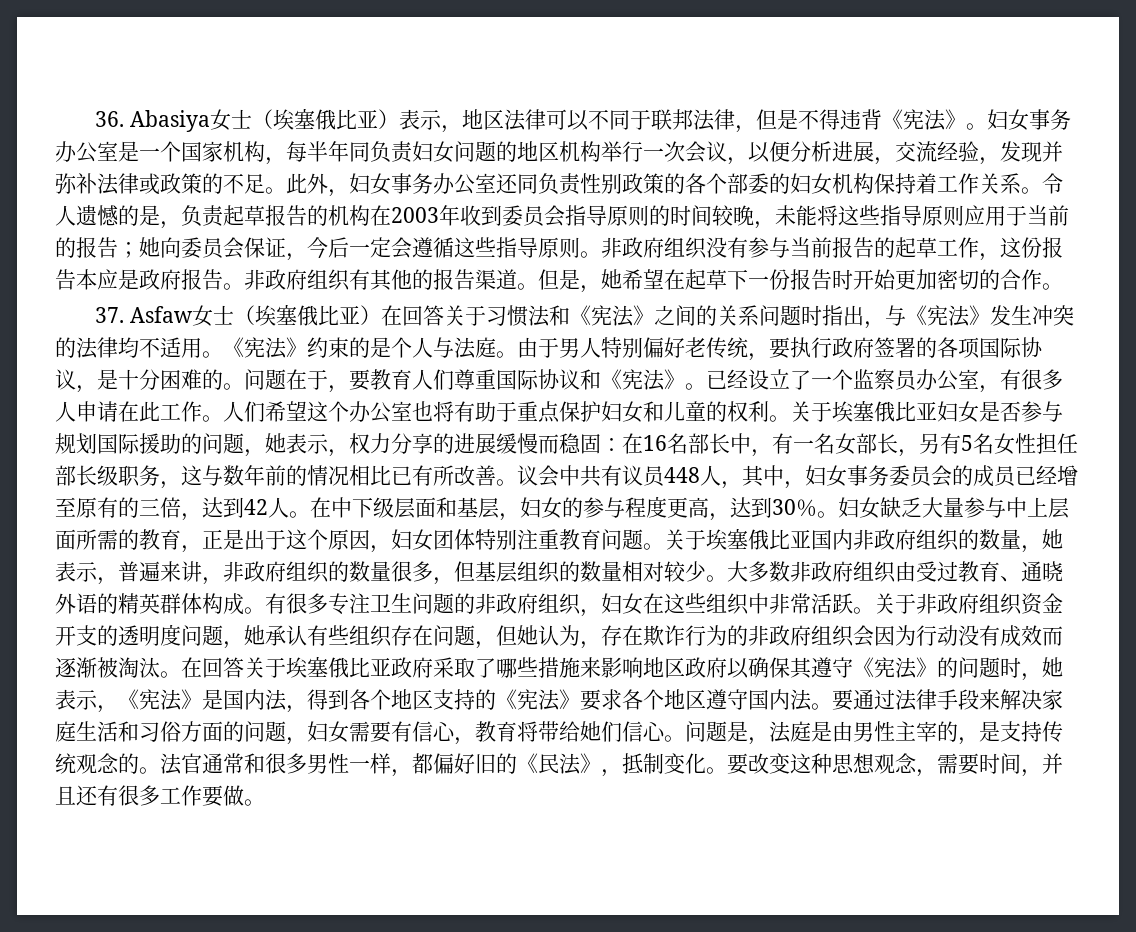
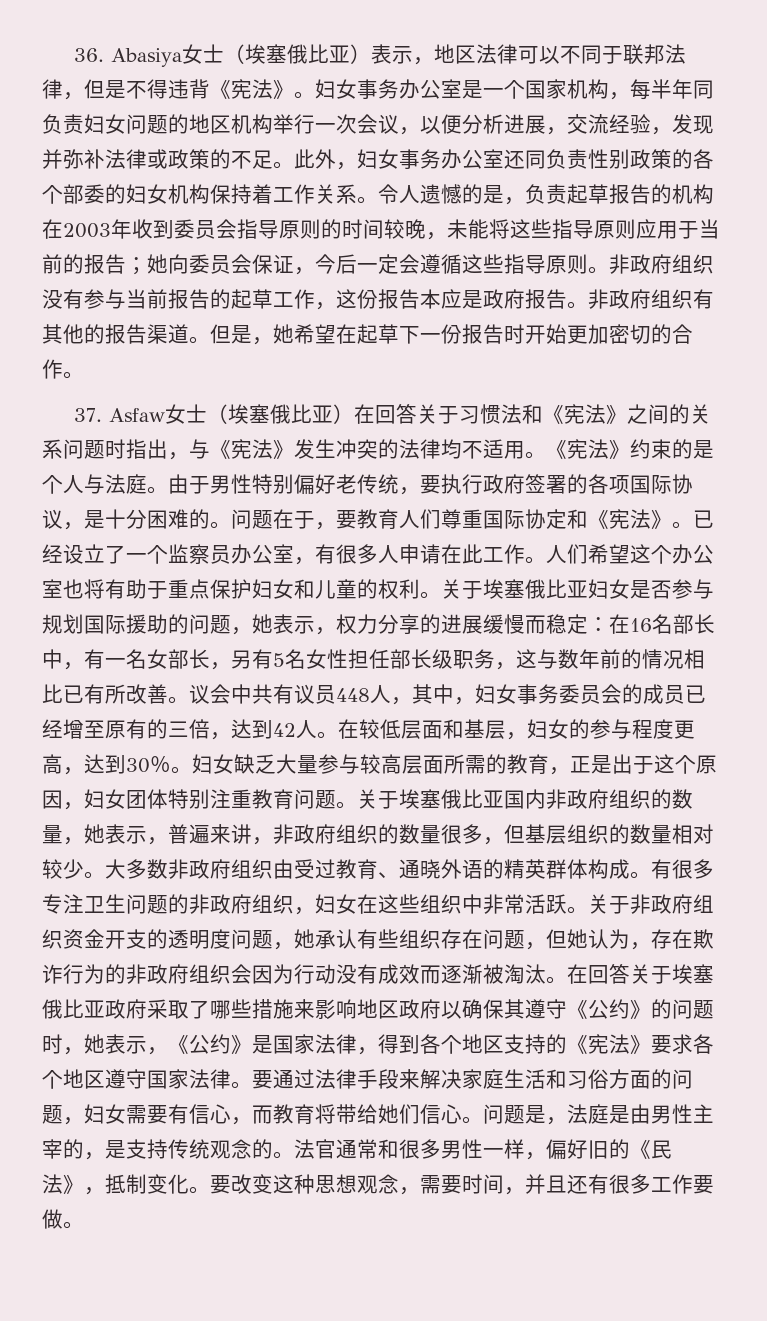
- 由于男人特别偏好老传统，要执行政府签署的各项国际协议，是十分困难的。
+ 由于男性特别偏好老传统，要执行政府签署的各项国际协议，是十分困难的。
- 问题在于，要教育人们尊重国际协议和《宪法》。
+ 问题在于，要教育人们尊重国际协定和《宪法》。
- 关于埃塞俄比亚妇女是否参与规划国际援助的问题，她表示，权力分享的进展缓慢而稳固：在16名部长中，有一名女部长，另有5名女性担任部长级职务，这与数年前的情况相比已有所改善。
+ 关于埃塞俄比亚妇女是否参与规划国际援助的问题，她表示，权力分享的进展缓慢而稳定：在16名部长中，有一名女部长，另有5名女性担任部长级职务，这与数年前的情况相比已有所改善。
- 在中下级层面和基层，妇女的参与程度更高，达到30％。
+ 在较低层面和基层，妇女的参与程度更高，达到30％。
- 妇女缺乏大量参与中上层面所需的教育，正是出于这个原因，妇女团体特别注重教育问题。
+ 妇女缺乏大量参与较高层面所需的教育，正是出于这个原因，妇女团体特别注重教育问题。
- 在回答关于埃塞俄比亚政府采取了哪些措施来影响地区政府以确保其遵守《宪法》的问题时，她表示，《宪法》是国内法，得到各个地区支持的《宪法》要求各个地区遵守国内法。
+ 在回答关于埃塞俄比亚政府采取了哪些措施来影响地区政府以确保其遵守《公约》的问题时，她表示，《公约》是国家法律，得到各个地区支持的《宪法》要求各个地区遵守国家法律。
- 要通过法律手段来解决家庭生活和习俗方面的问题，妇女需要有信心，教育将带给她们信心。
+ 要通过法律手段来解决家庭生活和习俗方面的问题，妇女需要有信心，而教育将带给她们信心。
- 法官通常和很多男性一样，都偏好旧的《民法》，抵制变化。
+ 法官通常和很多男性一样，偏好旧的《民法》，抵制变化。

